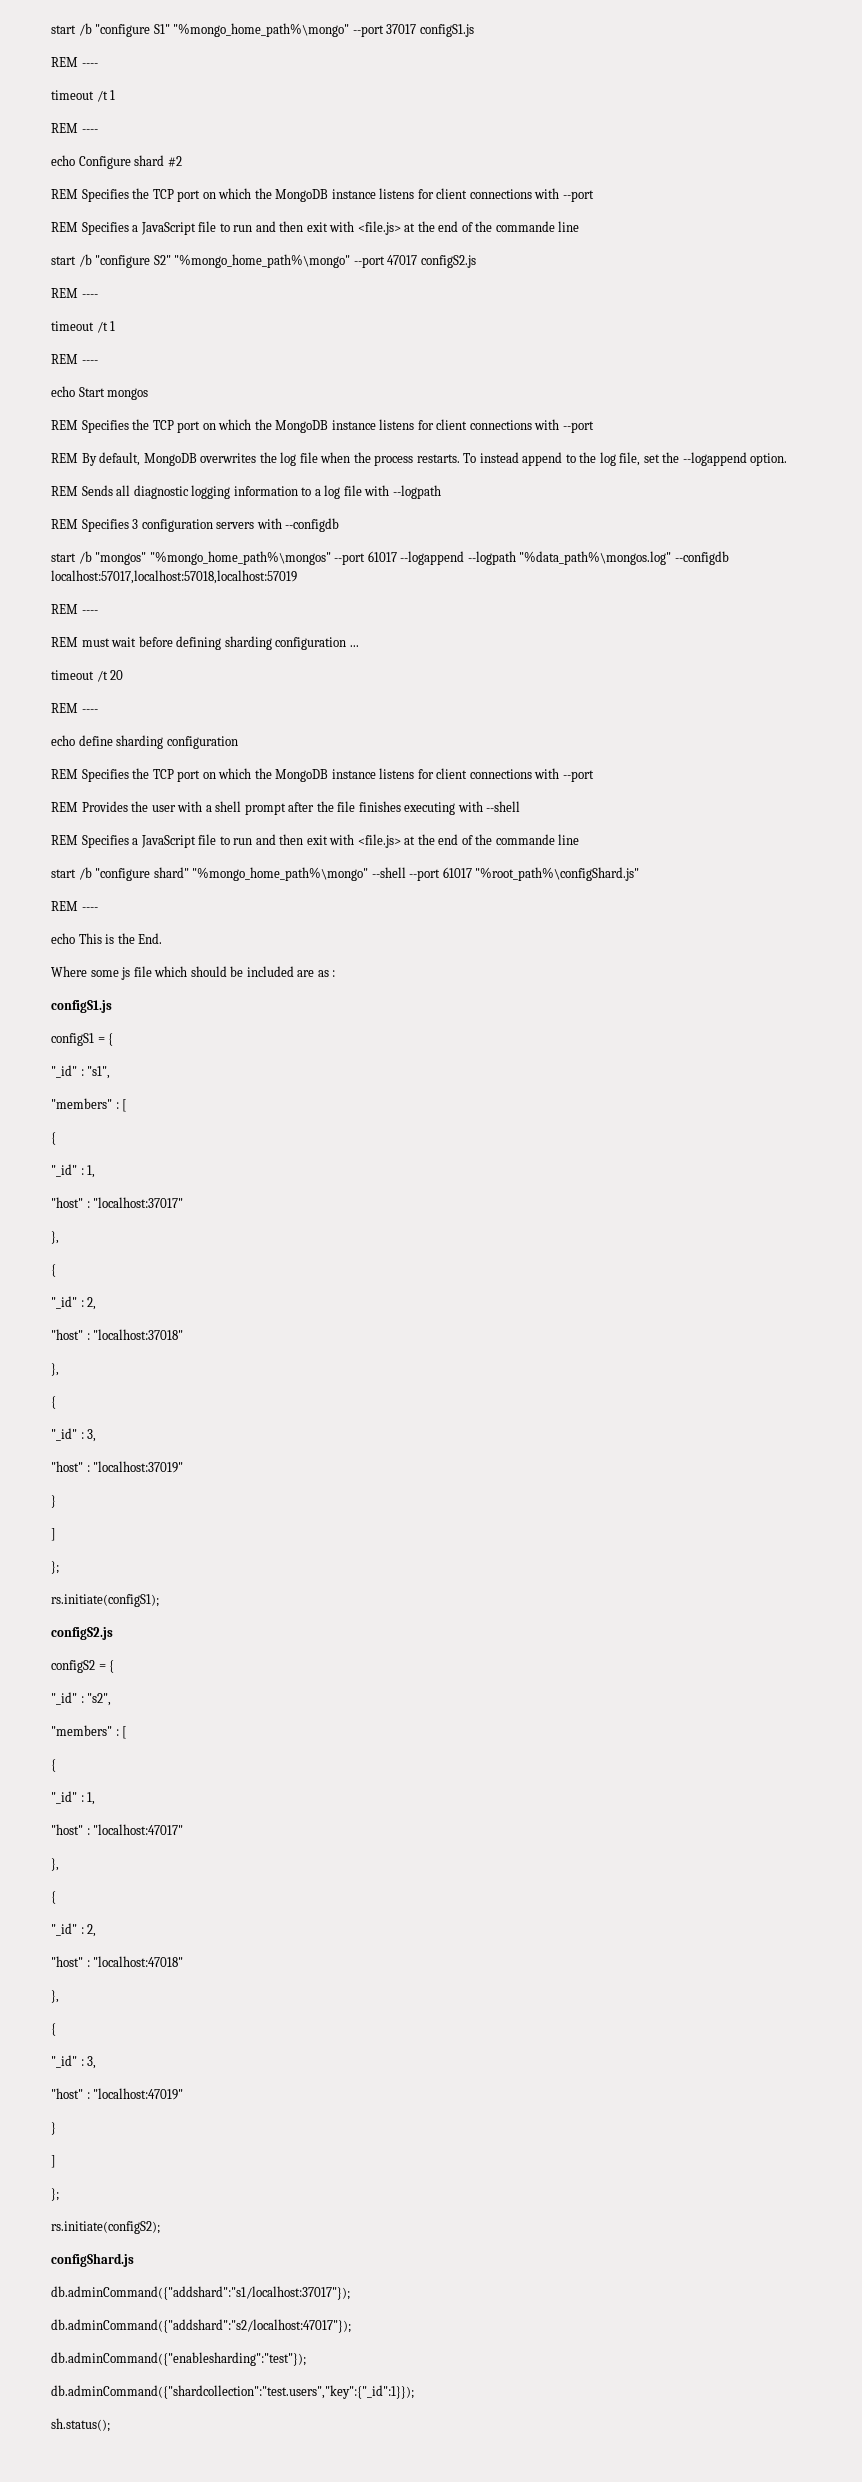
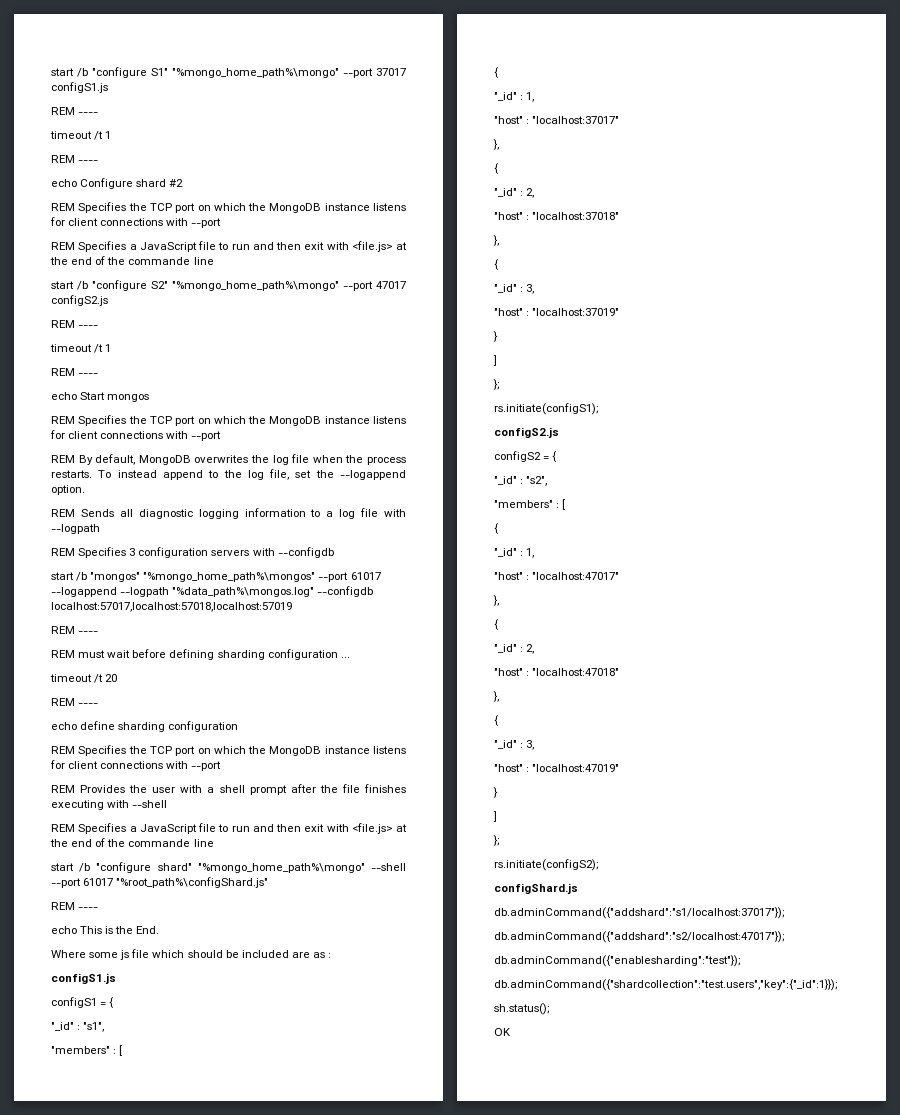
+ OK

